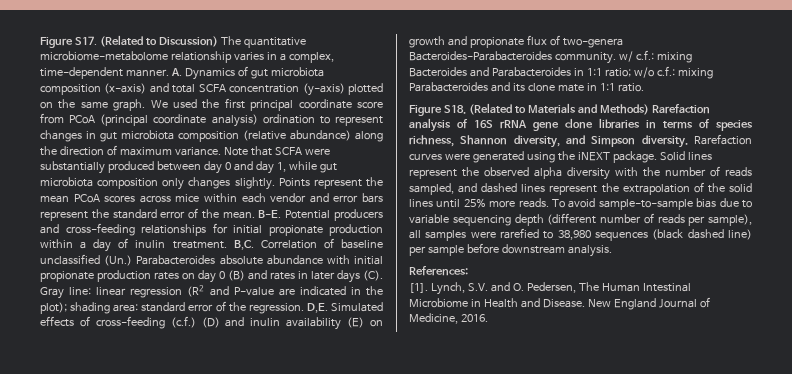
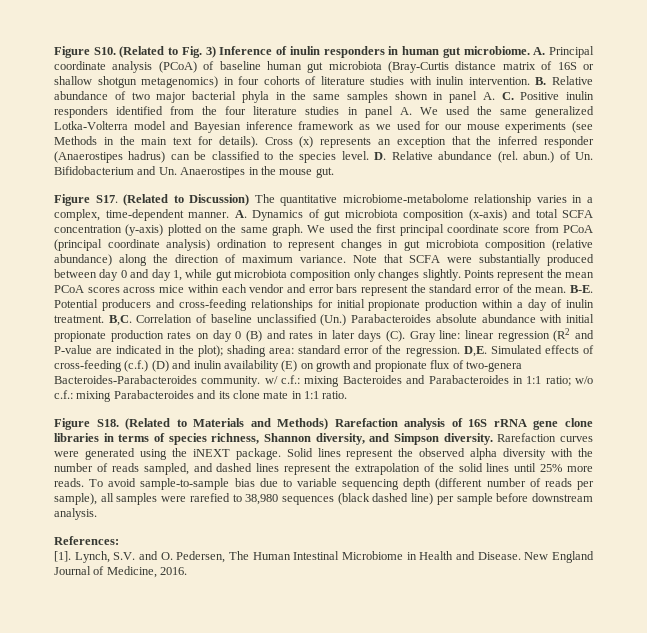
+ Figure S10. (Related to Fig. 3) Inference of inulin responders in human gut microbiome. A. Principal coordinate analysis (PCoA) of baseline human gut microbiota (Bray-Curtis distance matrix of 16S or shallow shotgun metagenomics) in four cohorts of literature studies with inulin intervention. B. Relative abundance of two major bacterial phyla in the same samples shown in panel A. C. Positive inulin responders identified from the four literature studies in panel A. We used the same generalized Lotka-Volterra model and Bayesian inference framework as we used for our mouse experiments (see Methods in the main text for details). Cross (x) represents an exception that the inferred responder (Anaerostipes hadrus) can be classified to the species level. D. Relative abundance (rel. abun.) of Un. Bifidobacterium and Un. Anaerostipes in the mouse gut.

